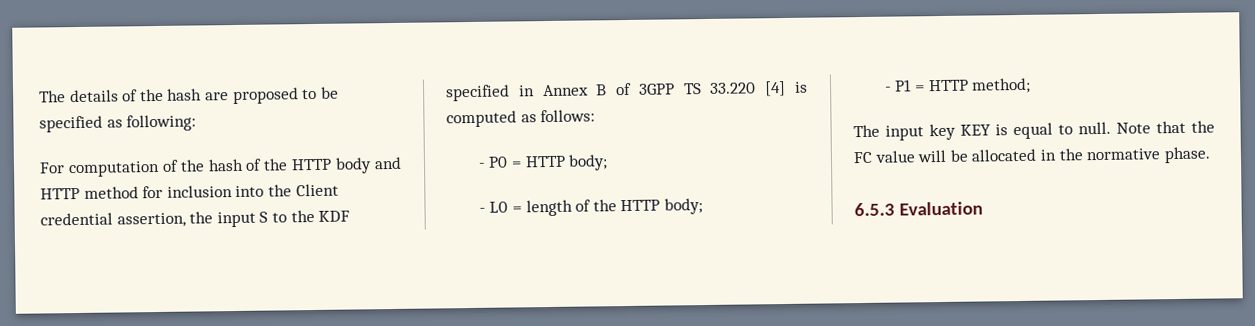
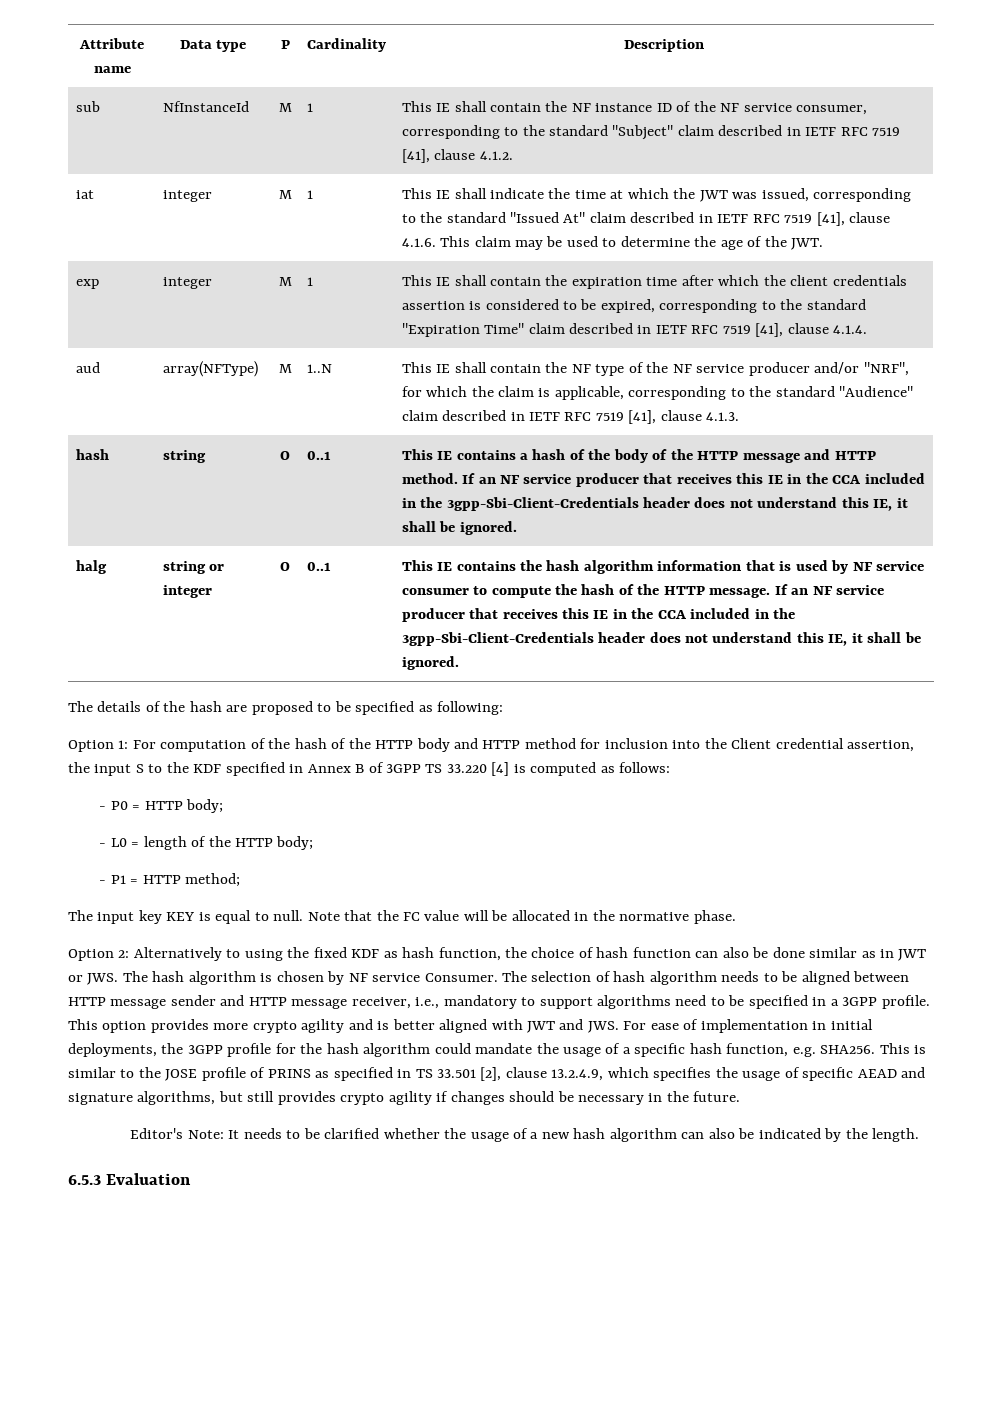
+ Attribute name | Data type | P | Cardinality | Description
+ sub | NfInstanceId | M | 1 | This IE shall contain the NF instance ID of the NF service consumer, corresponding to the standard "Subject" claim described in IETF RFC 7519 [41], clause 4.1.2.
+ iat | integer | M | 1 | This IE shall indicate the time at which the JWT was issued, corresponding to the standard "Issued At" claim described in IETF RFC 7519 [41], clause 4.1.6. This claim may be used to determine the age of the JWT.
+ exp | integer | M | 1 | This IE shall contain the expiration time after which the client credentials assertion is considered to be expired, corresponding to the standard "Expiration Time" claim described in IETF RFC 7519 [41], clause 4.1.4.
+ aud | array(NFType) | M | 1..N | This IE shall contain the NF type of the NF service producer and/or "NRF", for which the claim is applicable, corresponding to the standard "Audience" claim described in IETF RFC 7519 [41], clause 4.1.3.
+ hash | string | O | 0..1 | This IE contains a hash of the body of the HTTP message and HTTP method. If an NF service producer that receives this IE in the CCA included in the 3gpp-Sbi-Client-Credentials header does not understand this IE, it shall be ignored.
+ halg | string or integer | O | 0..1 | This IE contains the hash algorithm information that is used by NF service consumer to compute the hash of the HTTP message. If an NF service producer that receives this IE in the CCA included in the 3gpp-Sbi-Client-Credentials header does not understand this IE, it shall be ignored.
- For computation of the hash of the HTTP body and HTTP method for inclusion into the Client credential assertion, the input S to the KDF specified in Annex B of 3GPP TS 33.220 [4] is computed as follows:
+ Option 1: For computation of the hash of the HTTP body and HTTP method for inclusion into the Client credential assertion, the input S to the KDF specified in Annex B of 3GPP TS 33.220 [4] is computed as follows:
+ Option 2: Alternatively to using the fixed KDF as hash function, the choice of hash function can also be done similar as in JWT or JWS. The hash algorithm is chosen by NF service Consumer. The selection of hash algorithm needs to be aligned between HTTP message sender and HTTP message receiver, i.e., mandatory to support algorithms need to be specified in a 3GPP profile. This option provides more crypto agility and is better aligned with JWT and JWS. For ease of implementation in initial deployments, the 3GPP profile for the hash algorithm could mandate the usage of a specific hash function, e.g. SHA256. This is similar to the JOSE profile of PRINS as specified in TS 33.501 [2], clause 13.2.4.9, which specifies the usage of specific AEAD and signature algorithms, but still provides crypto agility if changes should be necessary in the future.
+ Editor's Note: It needs to be clarified whether the usage of a new hash algorithm can also be indicated by the length.

